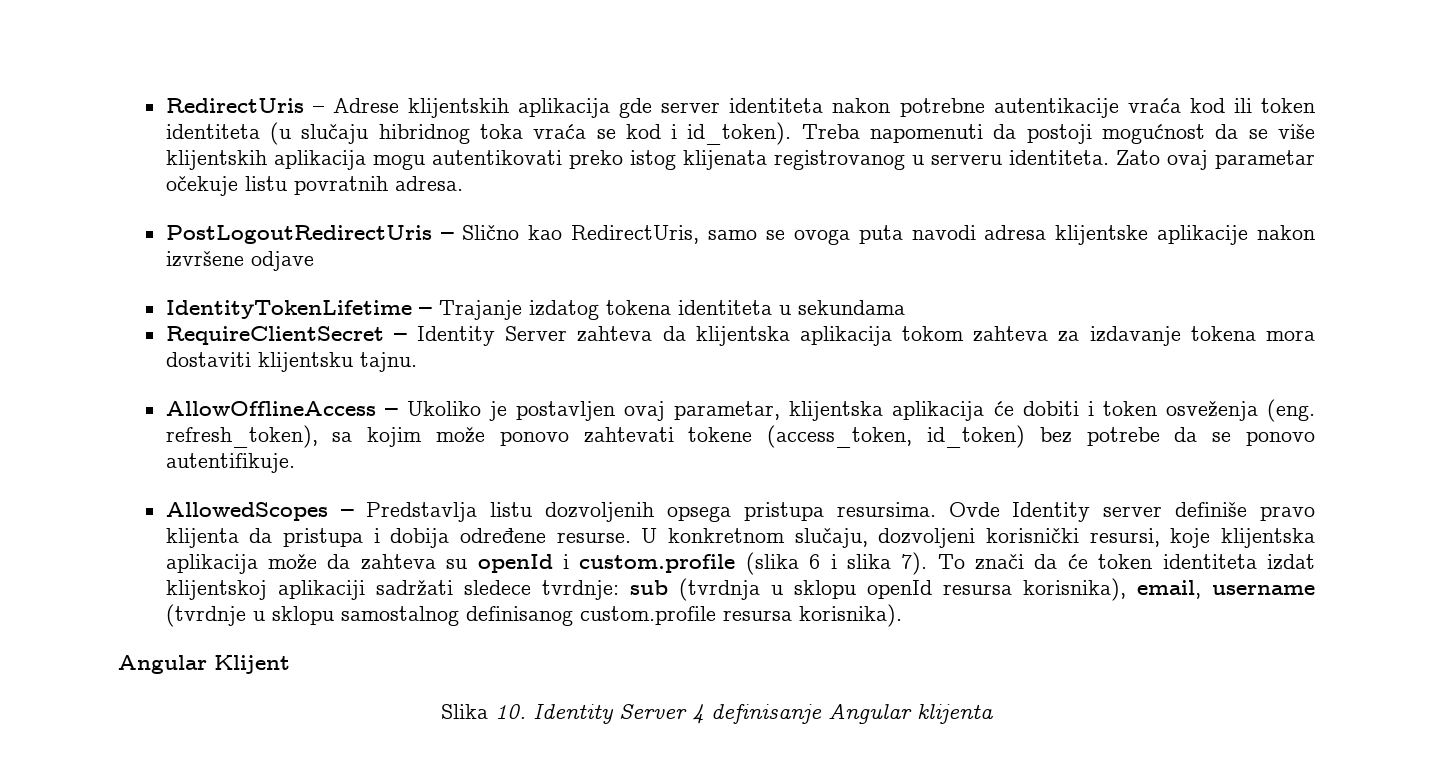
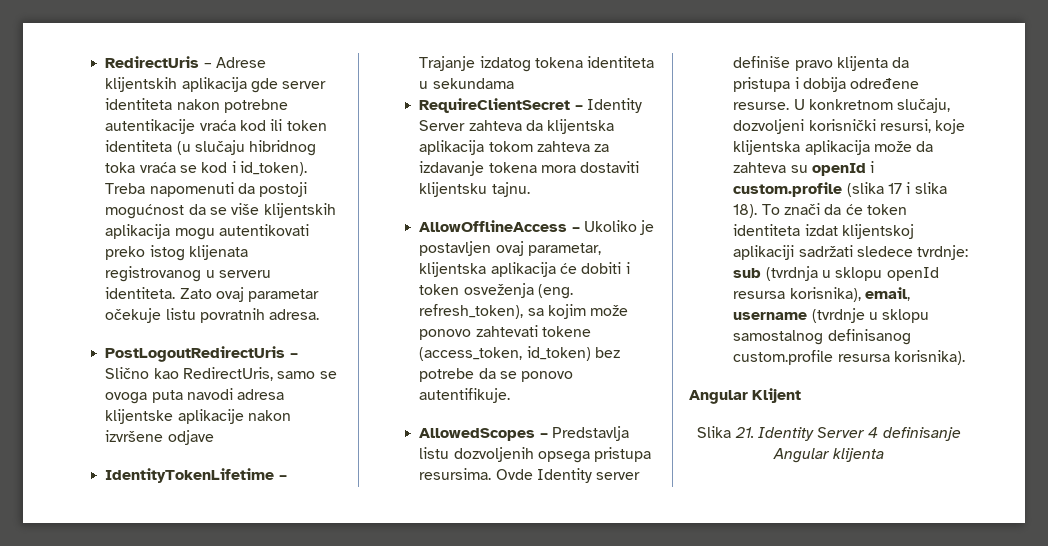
- U konkretnom slučaju, dozvoljeni korisnički resursi, koje klijentska aplikacija može da zahteva su openId i custom.profile (slika 6 i slika 7).
+ U konkretnom slučaju, dozvoljeni korisnički resursi, koje klijentska aplikacija može da zahteva su openId i custom.profile (slika 17 i slika 18).
- Slika 10. Identity Server 4 definisanje Angular klijenta
+ Slika 21. Identity Server 4 definisanje Angular klijenta

